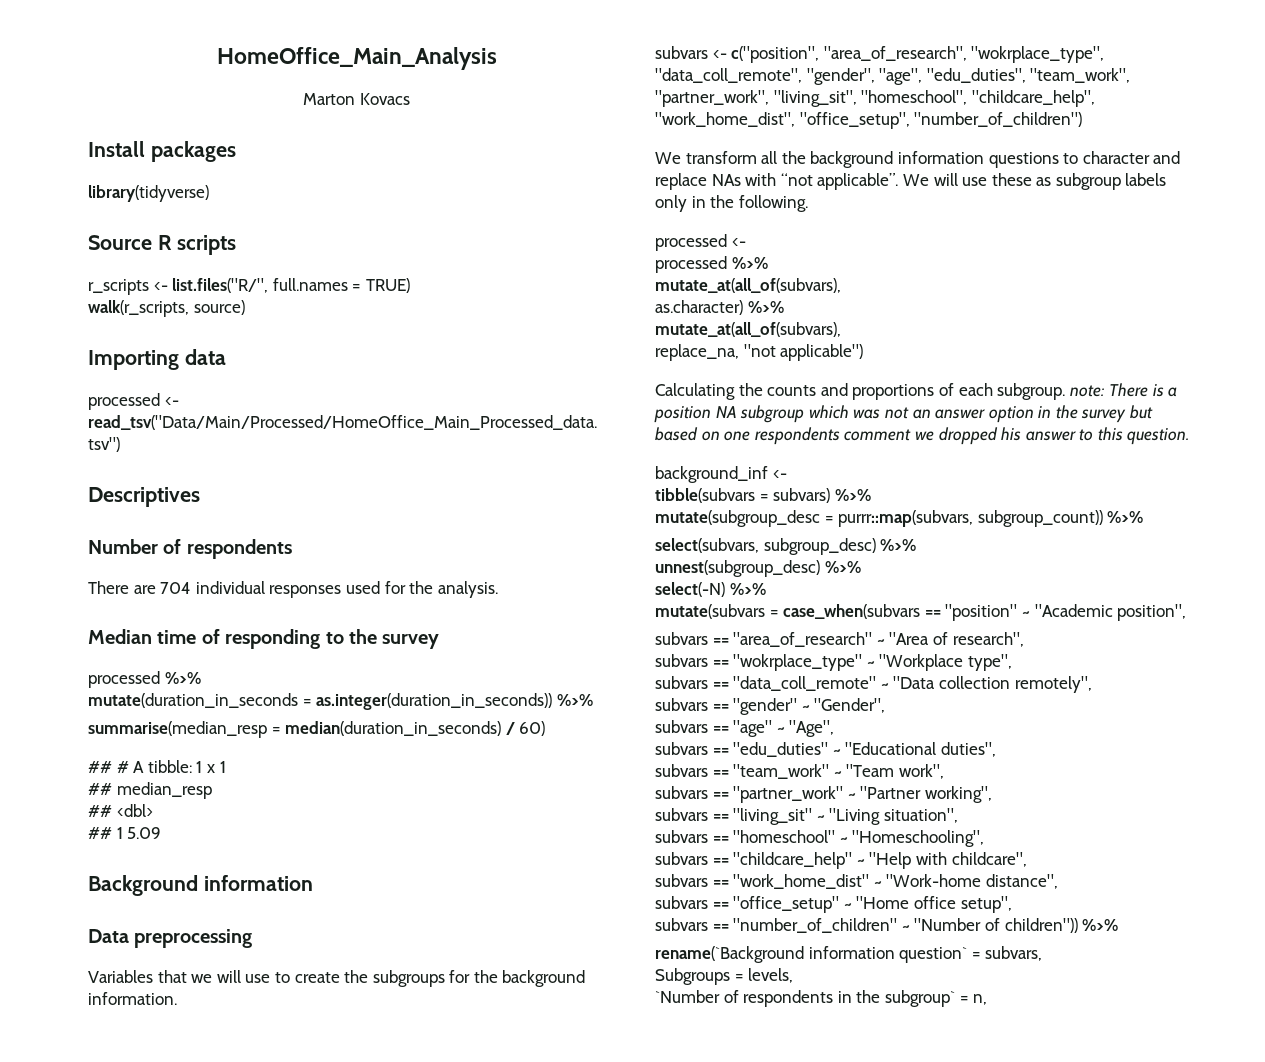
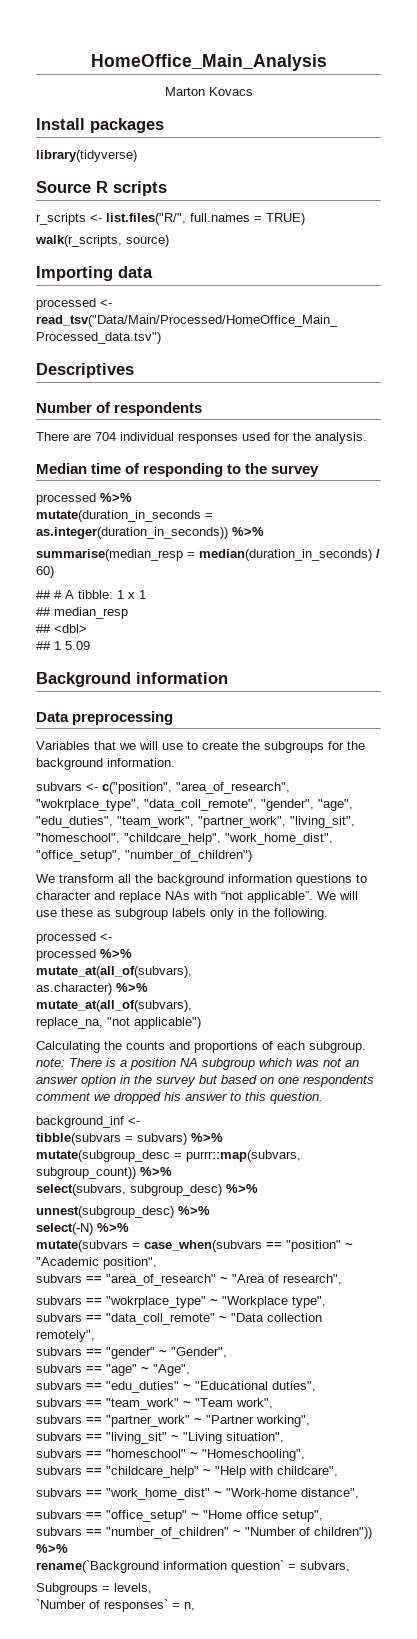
- `Number of respondents in the subgroup` = n,
+ `Number of responses` = n,

